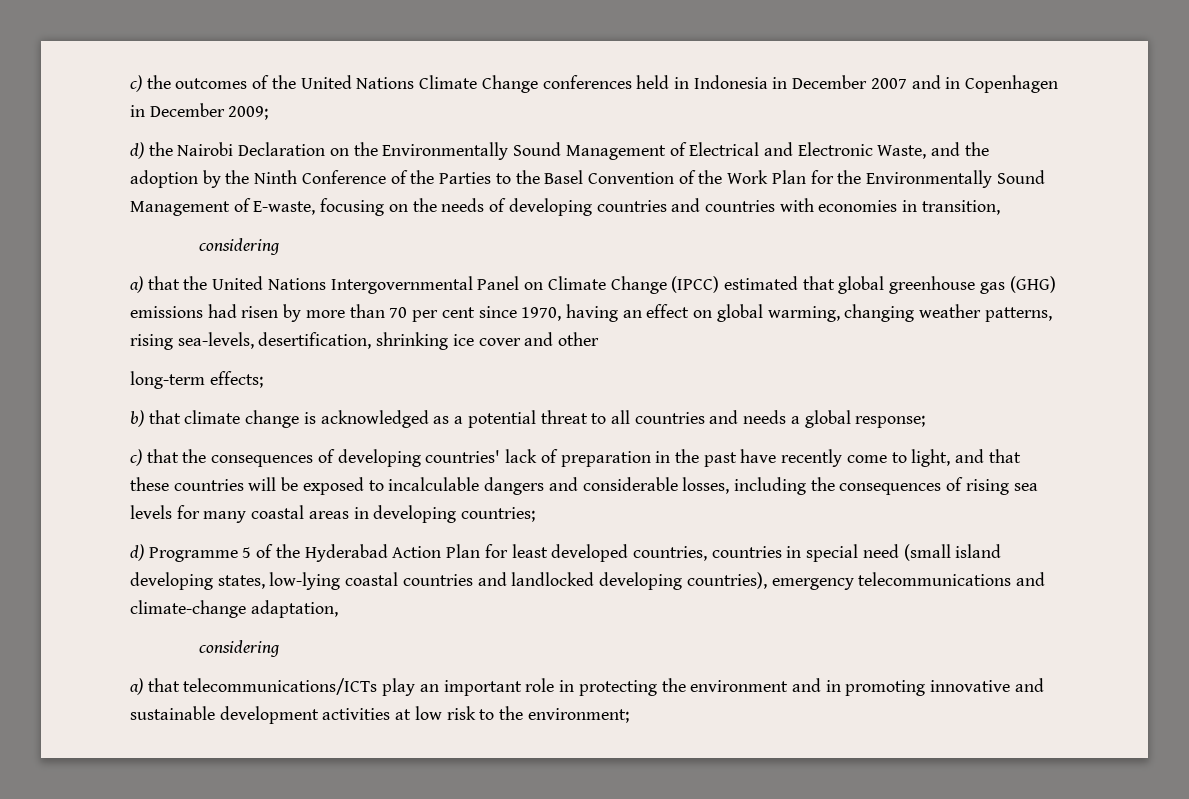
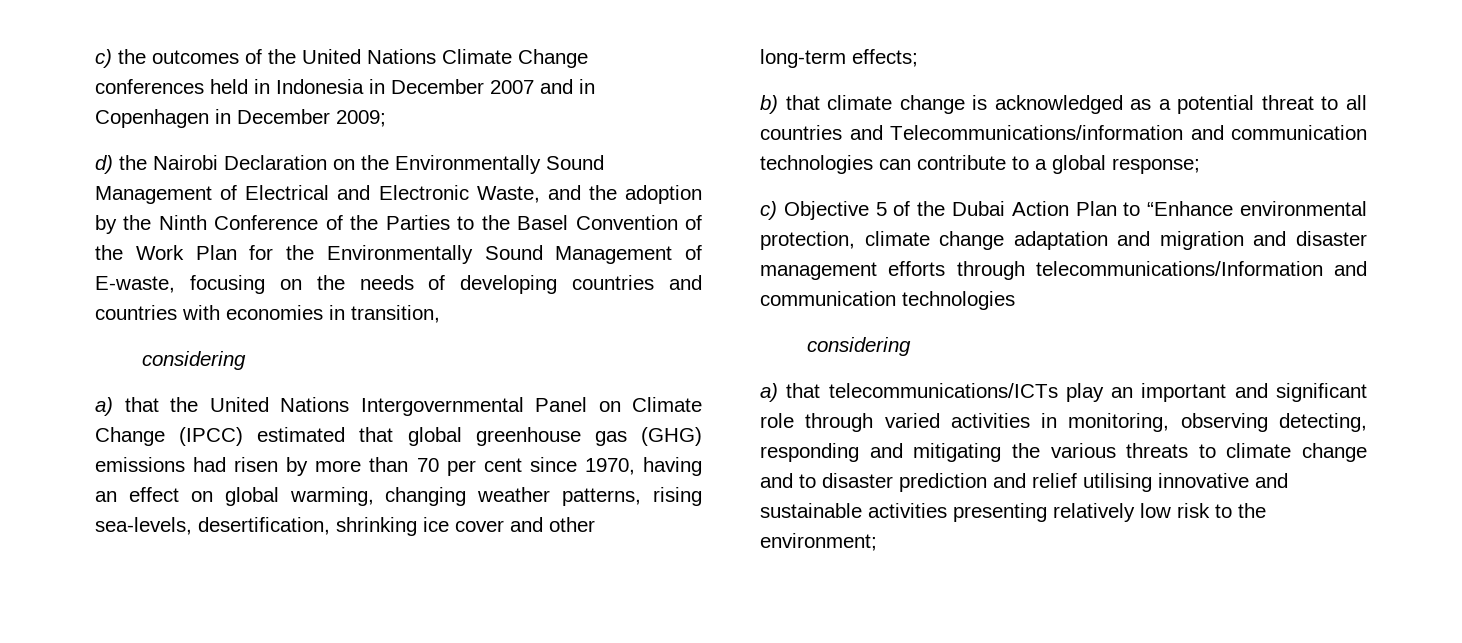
- b) that climate change is acknowledged as a potential threat to all countries and needs a global response;
- c) that the consequences of developing countries' lack of preparation in the past have recently come to light, and that these countries will be exposed to incalculable dangers and considerable losses, including the consequences of rising sea levels for many coastal areas in developing countries;
- d) Programme 5 of the Hyderabad Action Plan for least developed countries, countries in special need (small island developing states, low-lying coastal countries and landlocked developing countries), emergency telecommunications and climate-change adaptation,
+ b) that climate change is acknowledged as a potential threat to all countries and Telecommunications/information and communication technologies can contribute to a global response;
+ c) Objective 5 of the Dubai Action Plan to “Enhance environmental protection, climate change adaptation and migration and disaster management efforts through telecommunications/Information and communication technologies
- a) that telecommunications/ICTs play an important role in protecting the environment and in promoting innovative and sustainable development activities at low risk to the environment;
+ a) that telecommunications/ICTs play an important and significant role through varied activities in monitoring, observing detecting, responding and mitigating the various threats to climate change and to disaster prediction and relief utilising innovative and sustainable activities presenting relatively low risk to the environment;

